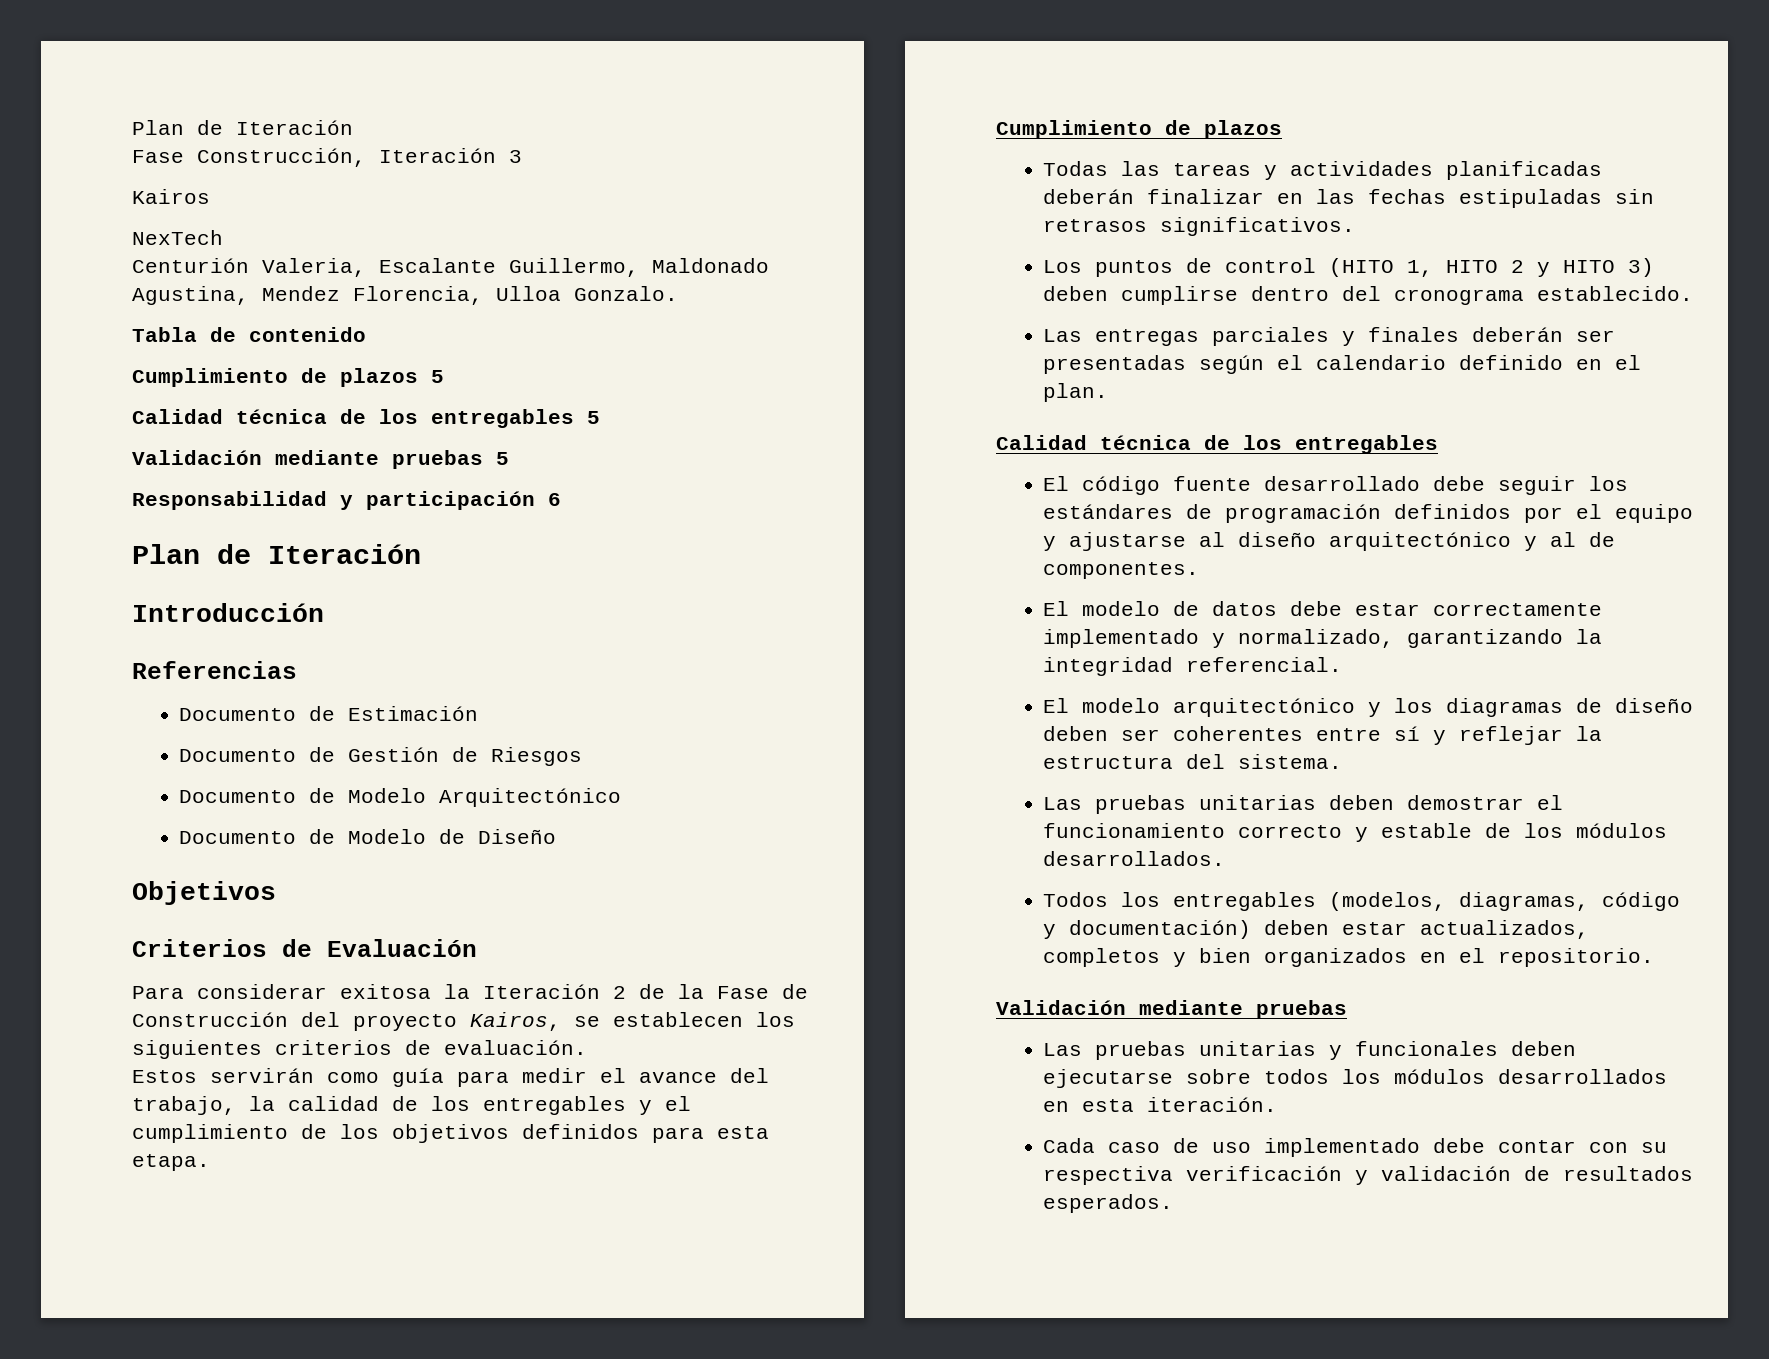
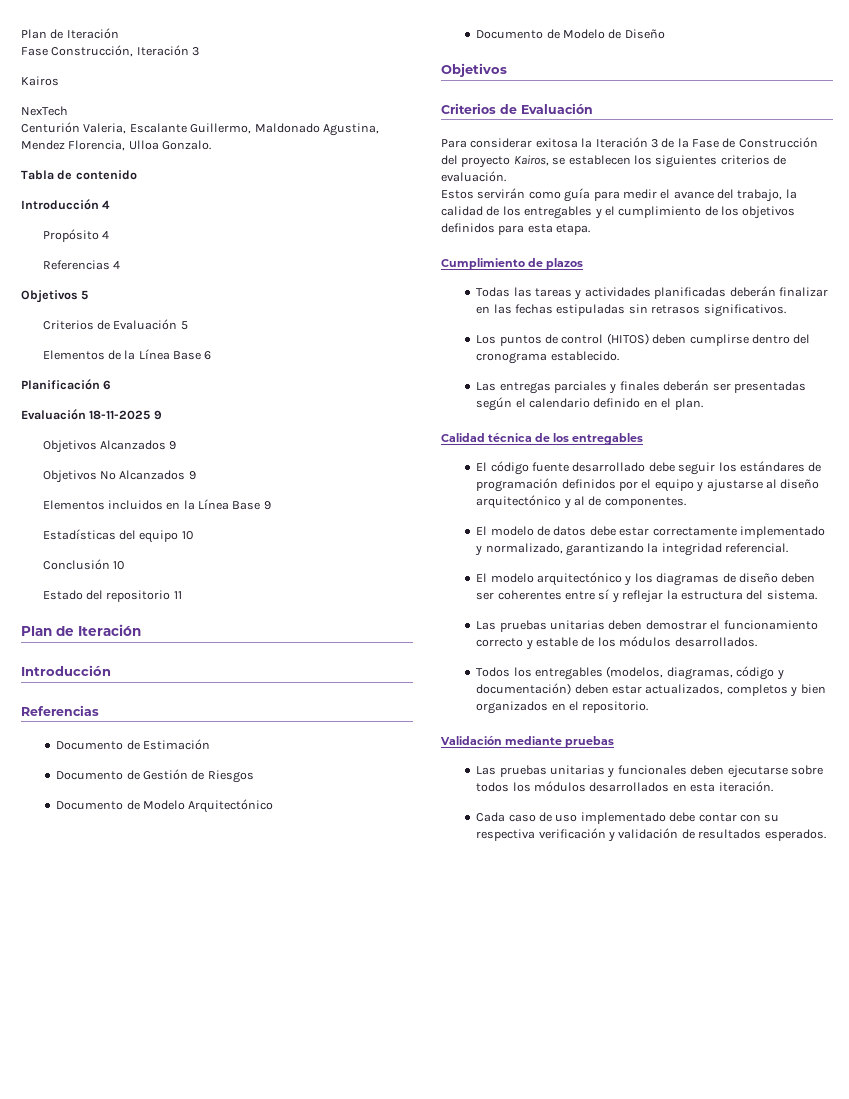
- Cumplimiento de plazos 5
- Calidad técnica de los entregables 5
- Validación mediante pruebas 5
- Responsabilidad y participación 6
+ Introducción 4
+ Propósito 4
+ Referencias 4
+ Objetivos 5
+ Criterios de Evaluación 5
+ Elementos de la Línea Base 6
+ Planificación 6
+ Evaluación 18-11-2025 9
+ Objetivos Alcanzados 9
+ Objetivos No Alcanzados 9
+ Elementos incluidos en la Línea Base 9
+ Estadísticas del equipo 10
+ Conclusión 10
+ Estado del repositorio 11
- Para considerar exitosa la Iteración 2 de la Fase de Construcción del proyecto Kairos, se establecen los siguientes criterios de evaluación.
+ Para considerar exitosa la Iteración 3 de la Fase de Construcción del proyecto Kairos, se establecen los siguientes criterios de evaluación.
- Los puntos de control (HITO 1, HITO 2 y HITO 3) deben cumplirse dentro del cronograma establecido.
+ Los puntos de control (HITOS) deben cumplirse dentro del cronograma establecido.

